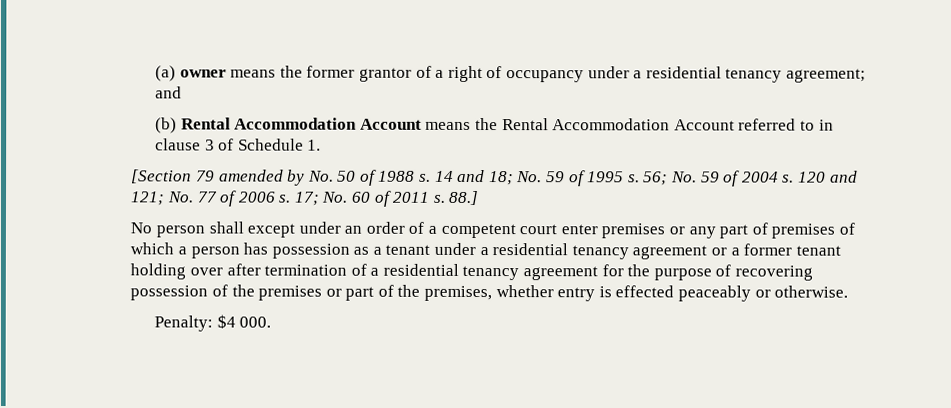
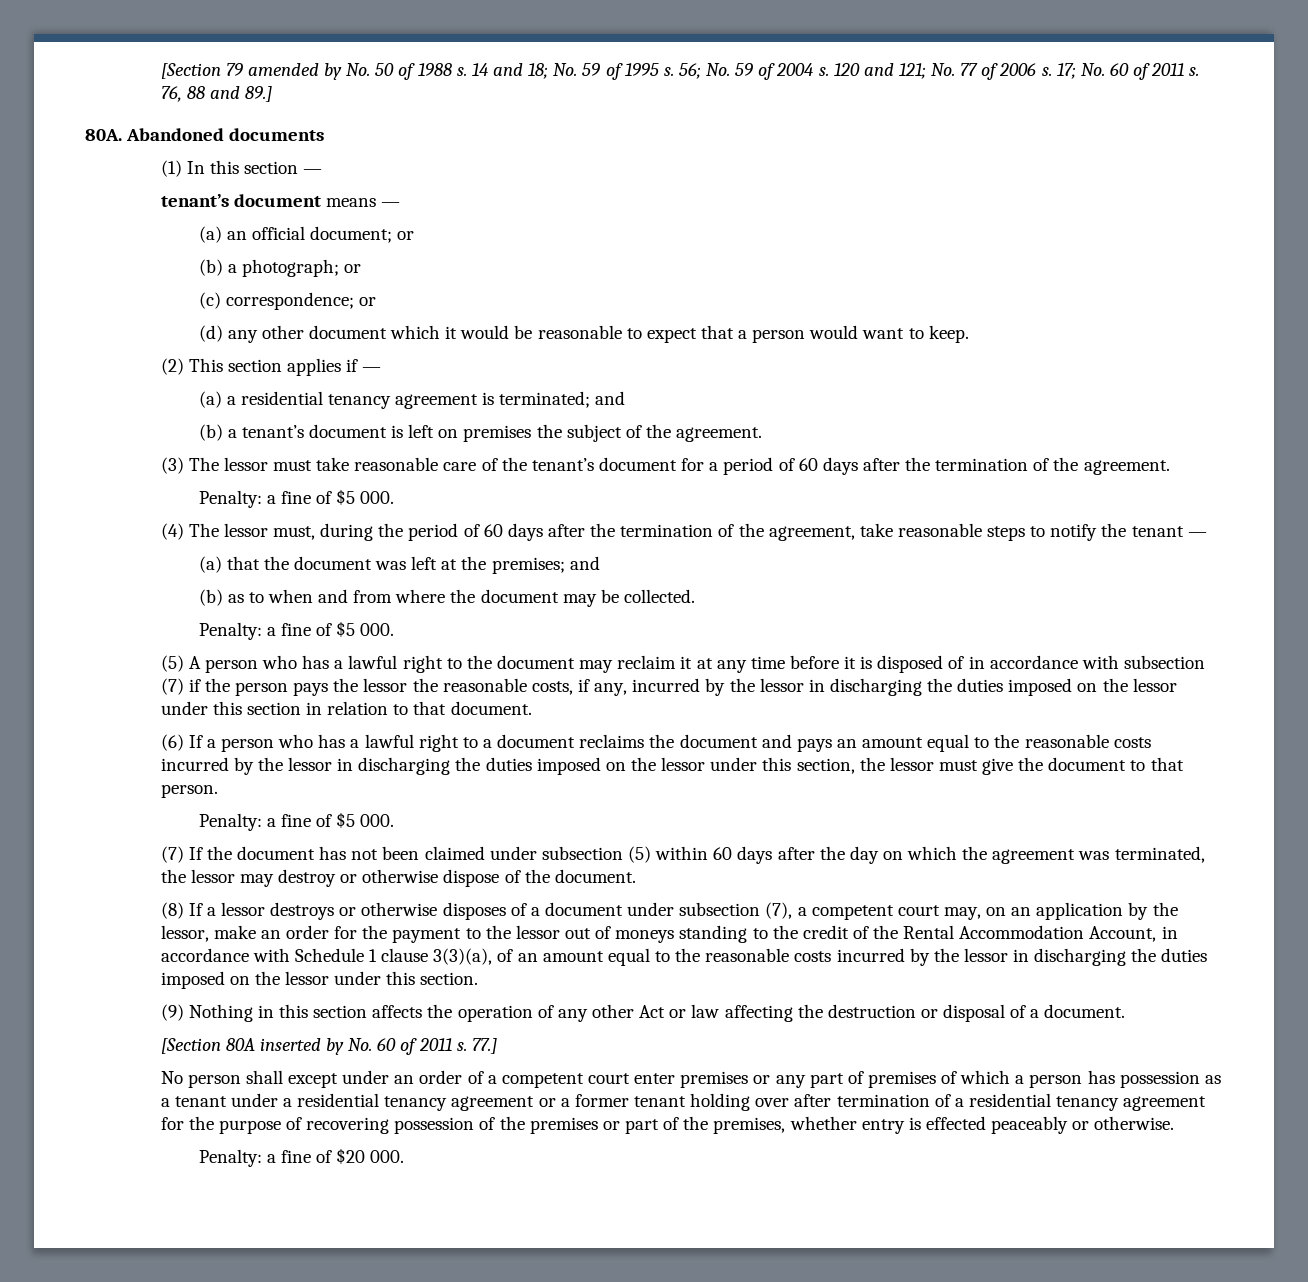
- (a) owner means the former grantor of a right of occupancy under a residential tenancy agreement; and
- (b) Rental Accommodation Account means the Rental Accommodation Account referred to in clause 3 of Schedule 1.
- 88.]
+ 76, 88 and 89.]
+ 80A. Abandoned documents
+ (1) In this section —
+ tenant’s document means —
+ (a) an official document; or
+ (b) a photograph; or
+ (c) correspondence; or
+ (d) any other document which it would be reasonable to expect that a person would want to keep.
+ (2) This section applies if —
+ (a) a residential tenancy agreement is terminated; and
+ (b) a tenant’s document is left on premises the subject of the agreement.
+ (3) The lessor must take reasonable care of the tenant’s document for a period of 60 days after the termination of the agreement.
+ Penalty: a fine of $5 000.
+ (4) The lessor must, during the period of 60 days after the termination of the agreement, take reasonable steps to notify the tenant —
+ (a) that the document was left at the premises; and
+ (b) as to when and from where the document may be collected.
+ Penalty: a fine of $5 000.
+ (5) A person who has a lawful right to the document may reclaim it at any time before it is disposed of in accordance with subsection (7) if the person pays the lessor the reasonable costs, if any, incurred by the lessor in discharging the duties imposed on the lessor under this section in relation to that document.
+ (6) If a person who has a lawful right to a document reclaims the document and pays an amount equal to the reasonable costs incurred by the lessor in discharging the duties imposed on the lessor under this section, the lessor must give the document to that person.
+ Penalty: a fine of $5 000.
+ (7) If the document has not been claimed under subsection (5) within 60 days after the day on which the agreement was terminated, the lessor may destroy or otherwise dispose of the document.
+ (8) If a lessor destroys or otherwise disposes of a document under subsection (7), a competent court may, on an application by the lessor, make an order for the payment to the lessor out of moneys standing to the credit of the Rental Accommodation Account, in accordance with Schedule 1 clause 3(3)(a), of an amount equal to the reasonable costs incurred by the lessor in discharging the duties imposed on the lessor under this section.
+ (9) Nothing in this section affects the operation of any other Act or law affecting the destruction or disposal of a document.
+ [Section 80A inserted by No. 60 of 2011 s. 77.]
- Penalty: $4 000.
+ Penalty: a fine of $20 000.

